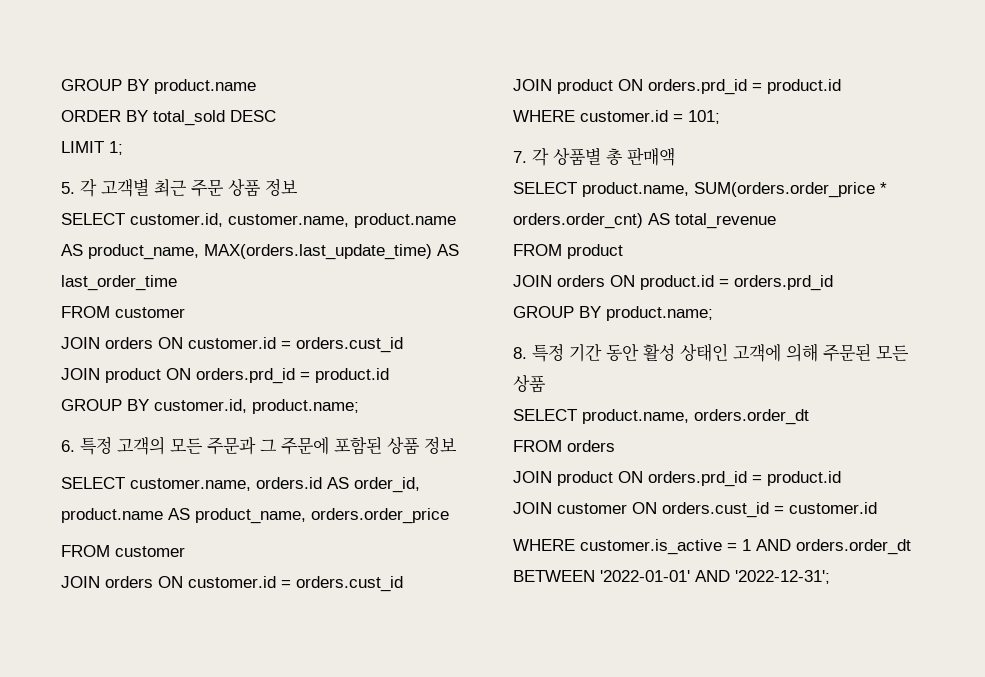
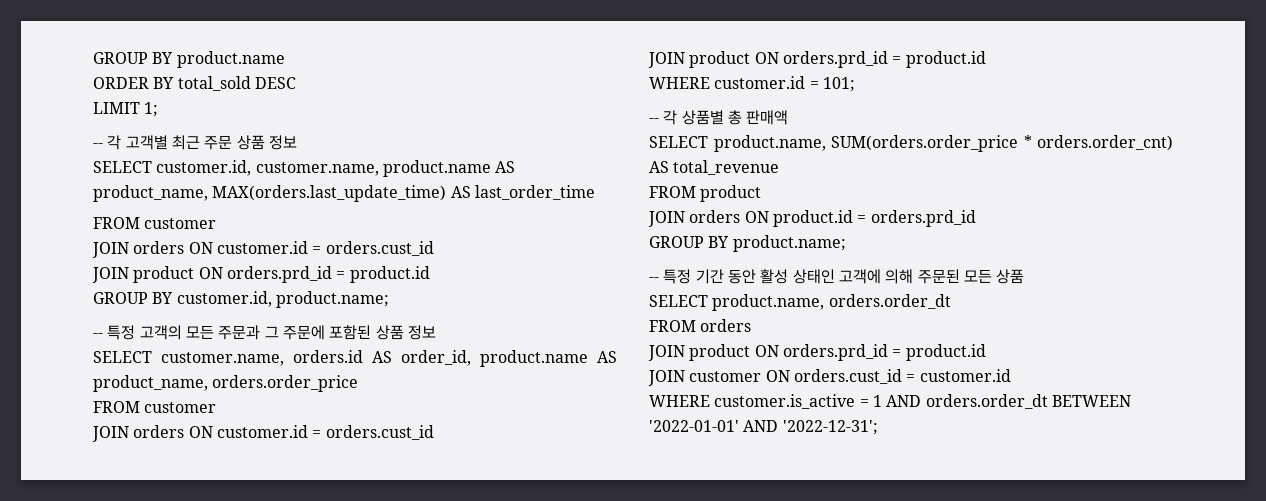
- 5. 각 고객별 최근 주문 상품 정보
+ -- 각 고객별 최근 주문 상품 정보
- 6. 특정 고객의 모든 주문과 그 주문에 포함된 상품 정보
+ -- 특정 고객의 모든 주문과 그 주문에 포함된 상품 정보
- 7. 각 상품별 총 판매액
+ -- 각 상품별 총 판매액
- 8. 특정 기간 동안 활성 상태인 고객에 의해 주문된 모든 상품
+ -- 특정 기간 동안 활성 상태인 고객에 의해 주문된 모든 상품

